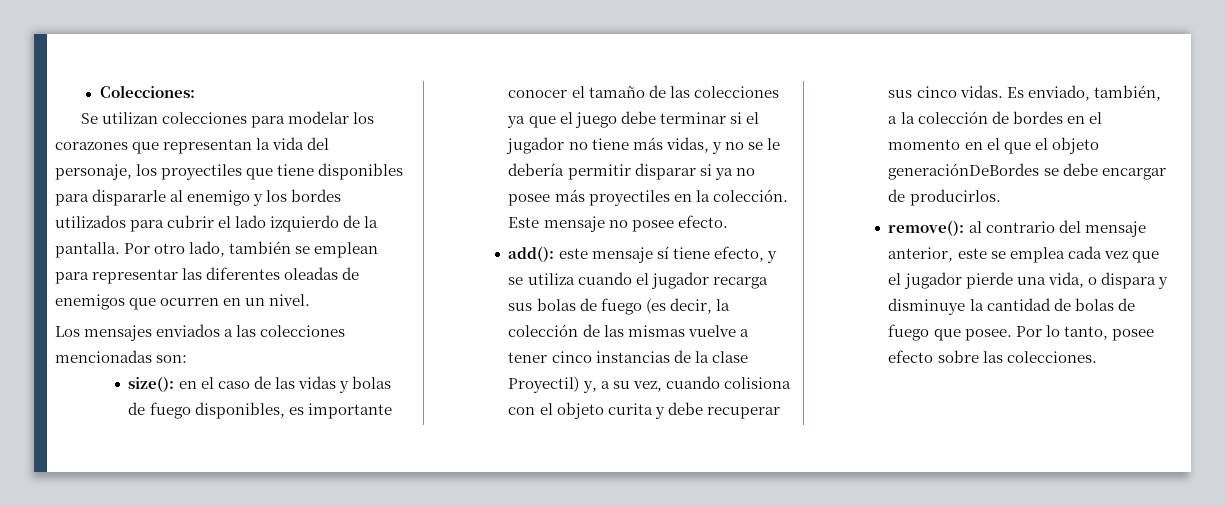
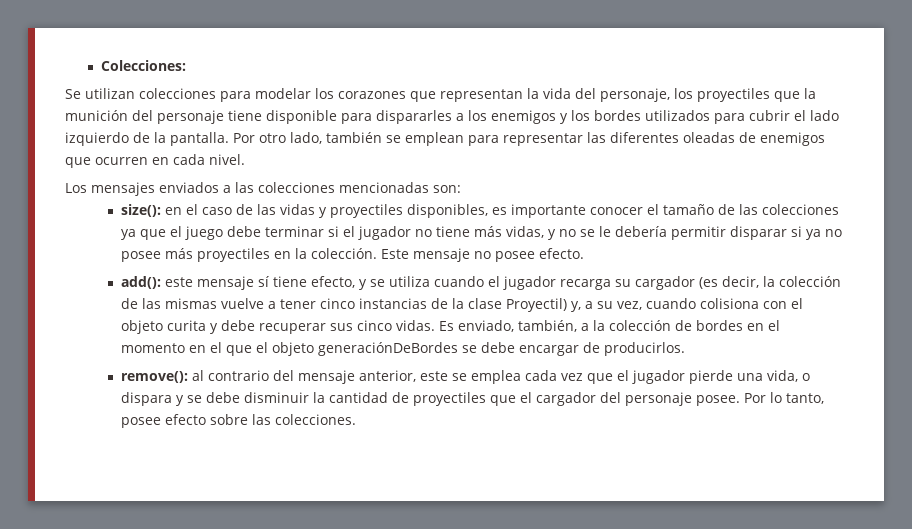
- Se utilizan colecciones para modelar los corazones que representan la vida del personaje, los proyectiles que tiene disponibles para dispararle al enemigo y los bordes utilizados para cubrir el lado izquierdo de la pantalla.
+ Se utilizan colecciones para modelar los corazones que representan la vida del personaje, los proyectiles que la munición del personaje tiene disponible para dispararles a los enemigos y los bordes utilizados para cubrir el lado izquierdo de la pantalla.
- Por otro lado, también se emplean para representar las diferentes oleadas de enemigos que ocurren en un nivel.
+ Por otro lado, también se emplean para representar las diferentes oleadas de enemigos que ocurren en cada nivel.
- size(): en el caso de las vidas y bolas de fuego disponibles, es importante conocer el tamaño de las colecciones ya que el juego debe terminar si el jugador no tiene más vidas, y no se le debería permitir disparar si ya no posee más proyectiles en la colección.
+ size(): en el caso de las vidas y proyectiles disponibles, es importante conocer el tamaño de las colecciones ya que el juego debe terminar si el jugador no tiene más vidas, y no se le debería permitir disparar si ya no posee más proyectiles en la colección.
- add(): este mensaje sí tiene efecto, y se utiliza cuando el jugador recarga sus bolas de fuego (es decir, la colección de las mismas vuelve a tener cinco instancias de la clase Proyectil) y, a su vez, cuando colisiona con el objeto curita y debe recuperar sus cinco vidas.
+ add(): este mensaje sí tiene efecto, y se utiliza cuando el jugador recarga su cargador (es decir, la colección de las mismas vuelve a tener cinco instancias de la clase Proyectil) y, a su vez, cuando colisiona con el objeto curita y debe recuperar sus cinco vidas.
- remove(): al contrario del mensaje anterior, este se emplea cada vez que el jugador pierde una vida, o dispara y disminuye la cantidad de bolas de fuego que posee.
+ remove(): al contrario del mensaje anterior, este se emplea cada vez que el jugador pierde una vida, o dispara y se debe disminuir la cantidad de proyectiles que el cargador del personaje posee.

